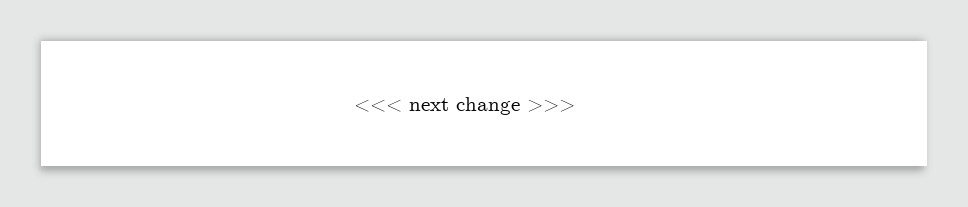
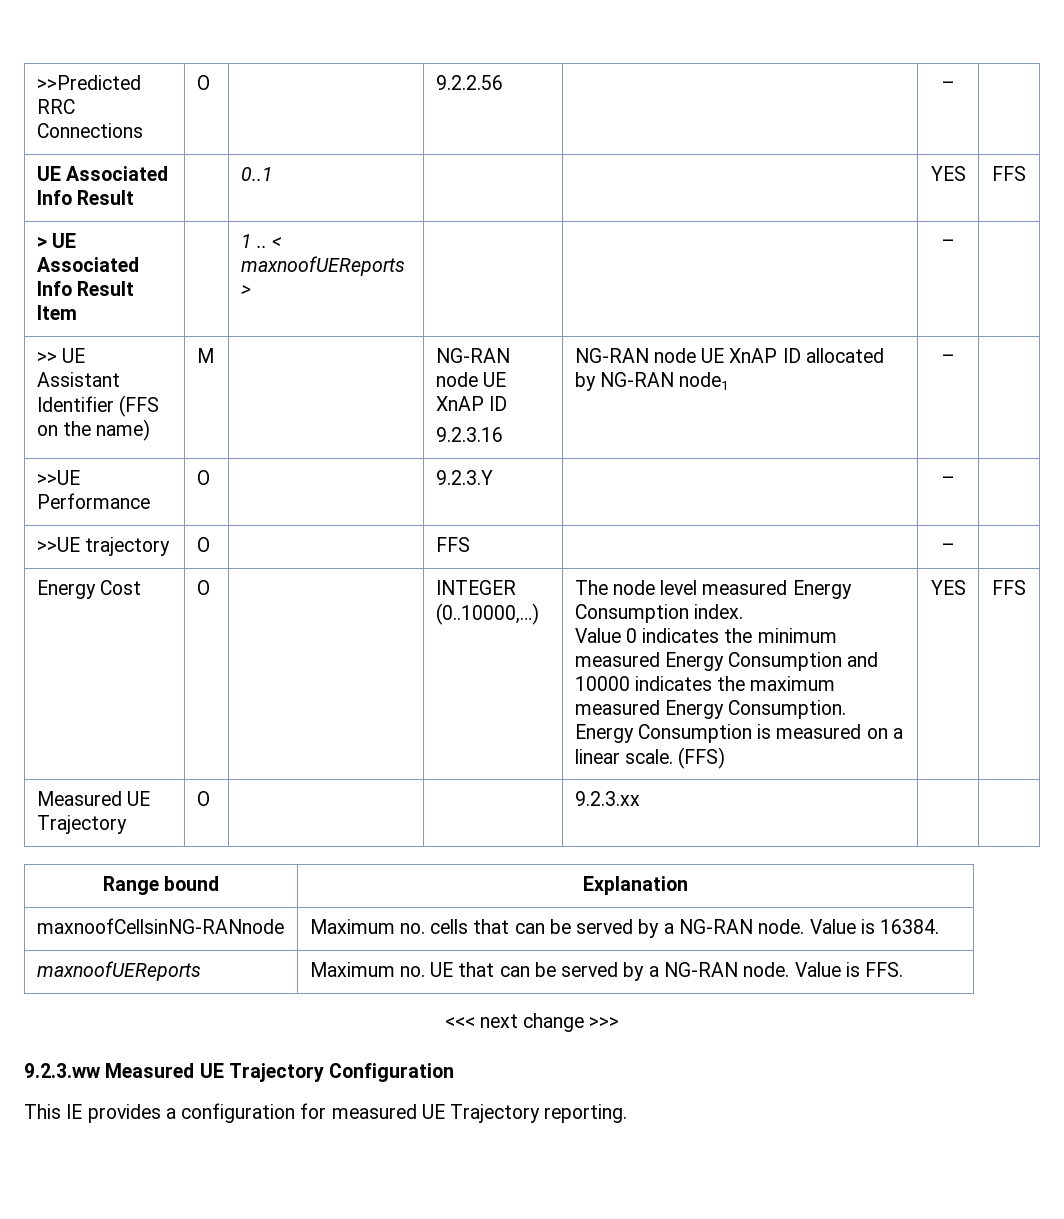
+ >>Predicted RRC Connections | O | | 9.2.2.56 | | – |
+ UE Associated Info Result | | 0..1 | | | YES | FFS
+ > UE Associated Info Result Item | | 1 .. < maxnoofUEReports > | | | – |
+ >> UE Assistant Identifier (FFS on the name) | M | | NG-RAN node UE XnAP ID
+ 9.2.3.16 | NG-RAN node UE XnAP ID allocated by NG-RAN node1 | – |
+ >>UE Performance | O | | 9.2.3.Y | | – |
+ >>UE trajectory | O | | FFS | | – |
+ Energy Cost | O | | INTEGER (0..10000,…) | The node level measured Energy Consumption index.
+ Value 0 indicates the minimum measured Energy Consumption and 10000 indicates the maximum measured Energy Consumption. Energy Consumption is measured on a linear scale. (FFS) | YES | FFS
+ Measured UE Trajectory | O | | | 9.2.3.xx | |
+ Range bound | Explanation
+ maxnoofCellsinNG-RANnode | Maximum no. cells that can be served by a NG-RAN node. Value is 16384.
+ maxnoofUEReports | Maximum no. UE that can be served by a NG-RAN node. Value is FFS.
  <<< next change >>>
+ 9.2.3.ww Measured UE Trajectory Configuration
+ This IE provides a configuration for measured UE Trajectory reporting.

